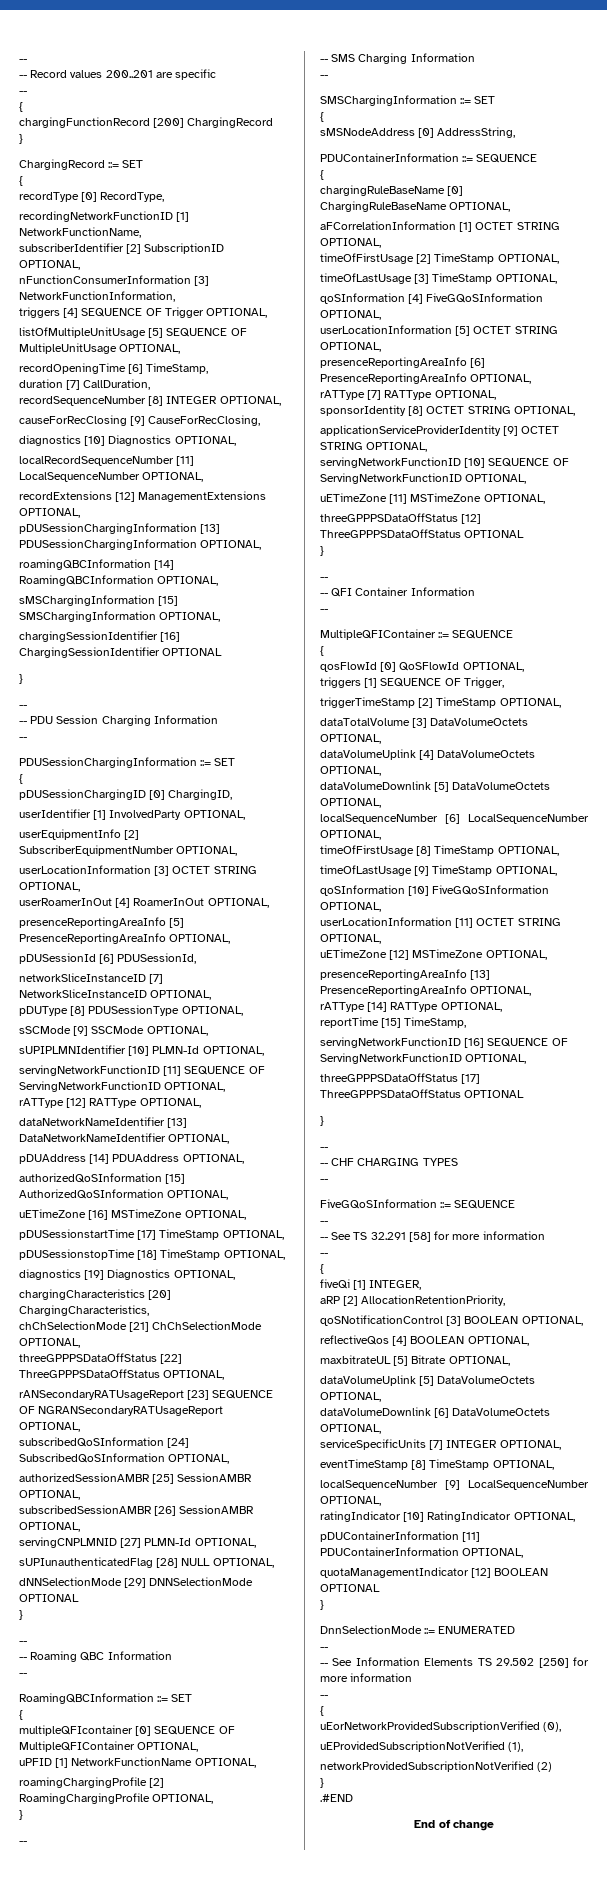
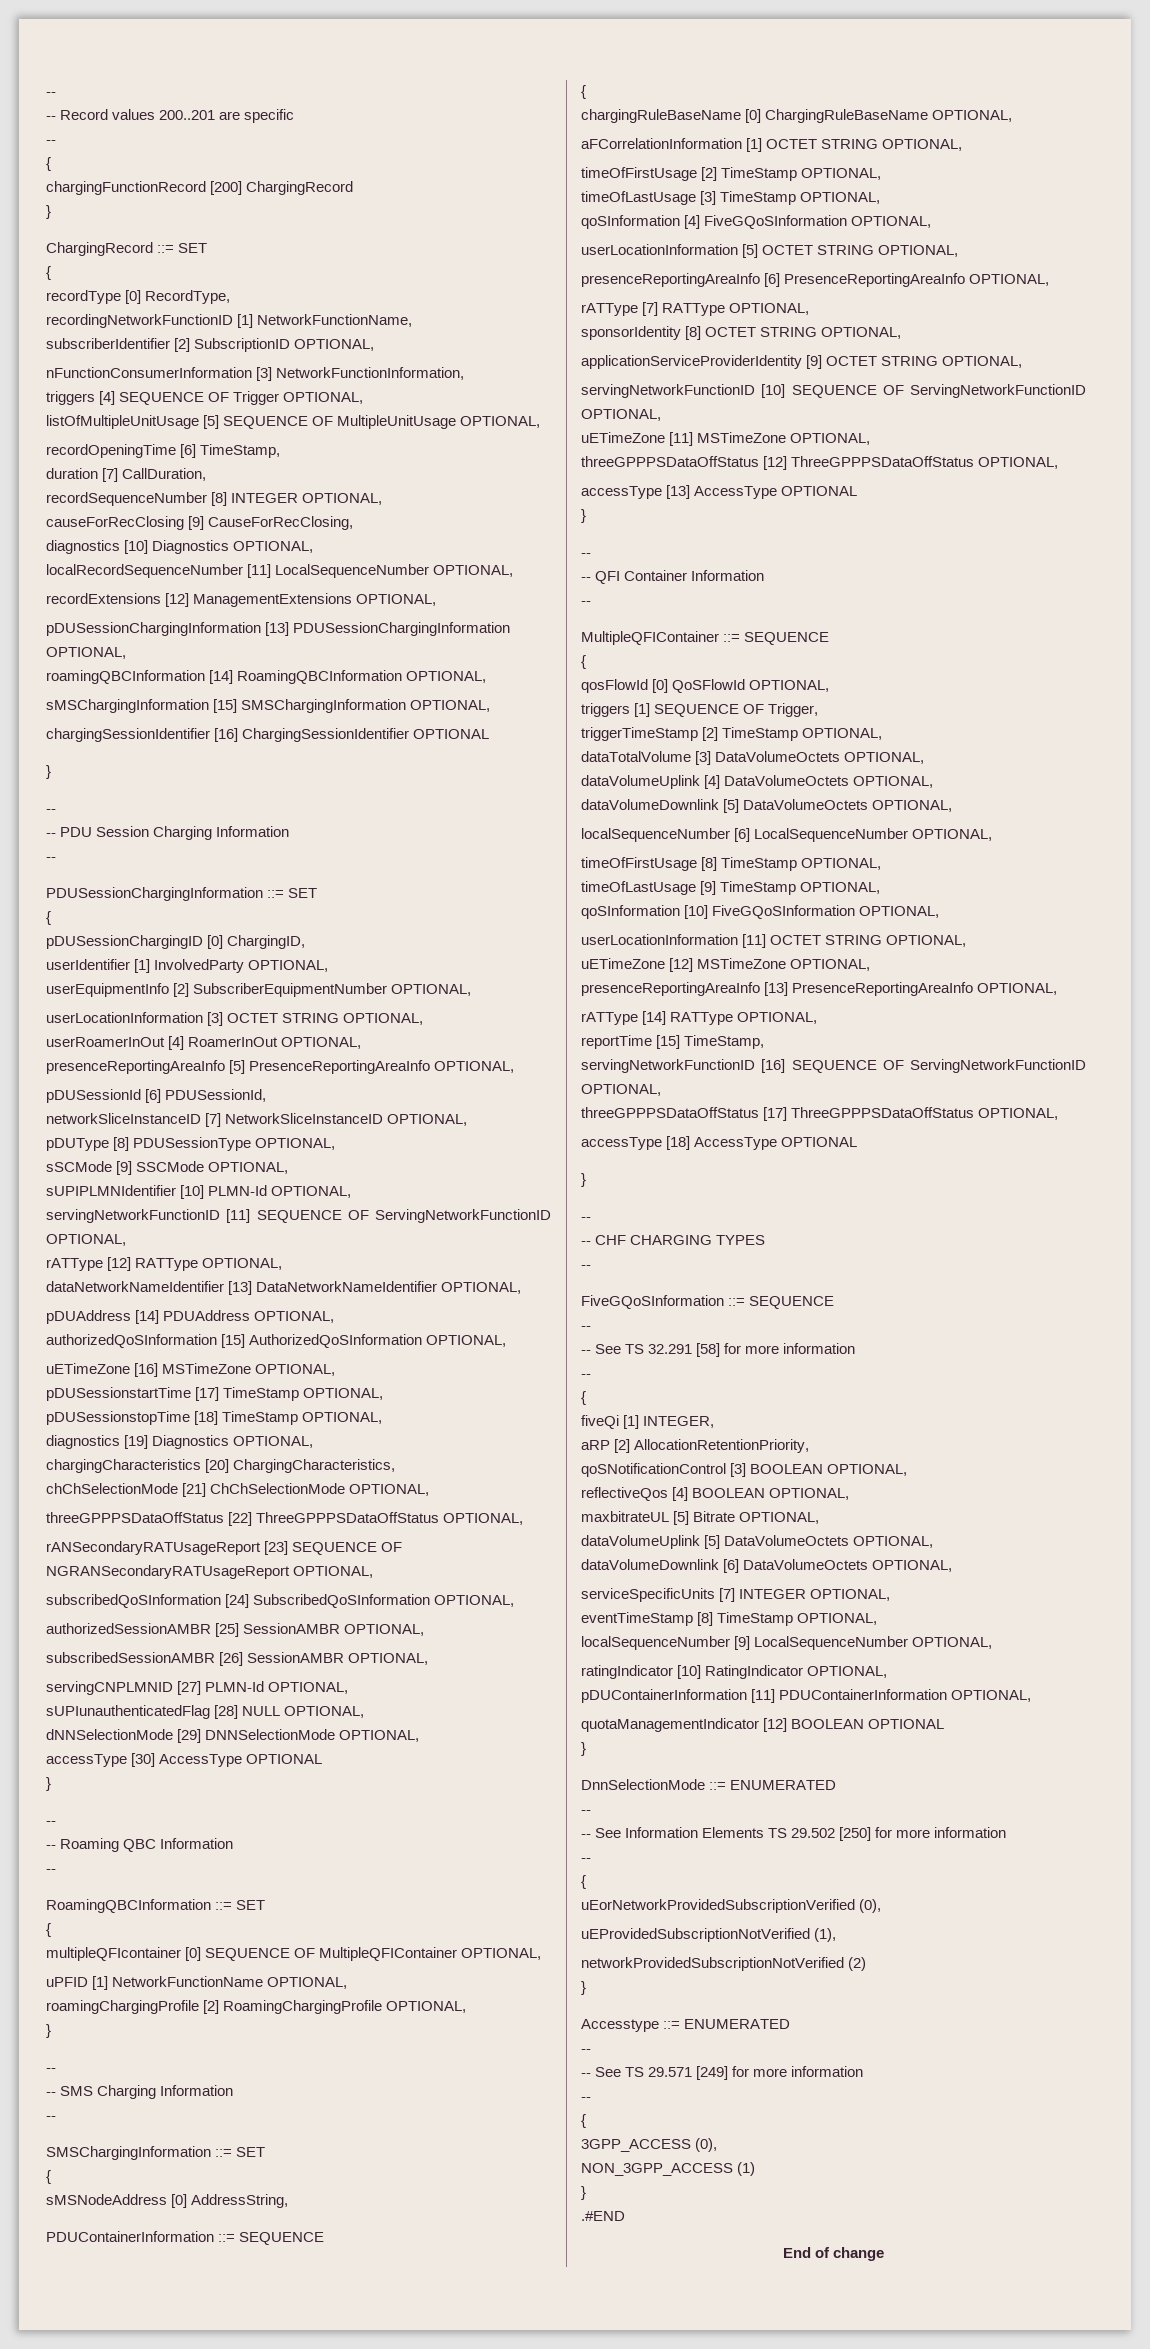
- dNNSelectionMode [29] DNNSelectionMode OPTIONAL
+ dNNSelectionMode [29] DNNSelectionMode OPTIONAL,
+ accessType [30] AccessType OPTIONAL
- threeGPPPSDataOffStatus [12] ThreeGPPPSDataOffStatus OPTIONAL
+ threeGPPPSDataOffStatus [12] ThreeGPPPSDataOffStatus OPTIONAL,
+ accessType [13] AccessType OPTIONAL
- threeGPPPSDataOffStatus [17] ThreeGPPPSDataOffStatus OPTIONAL
+ threeGPPPSDataOffStatus [17] ThreeGPPPSDataOffStatus OPTIONAL,
+ accessType [18] AccessType OPTIONAL
+ Accesstype ::= ENUMERATED
+ --
+ -- See TS 29.571 [249] for more information
+ --
+ {
+ 3GPP_ACCESS (0),
+ NON_3GPP_ACCESS (1)
+ }

